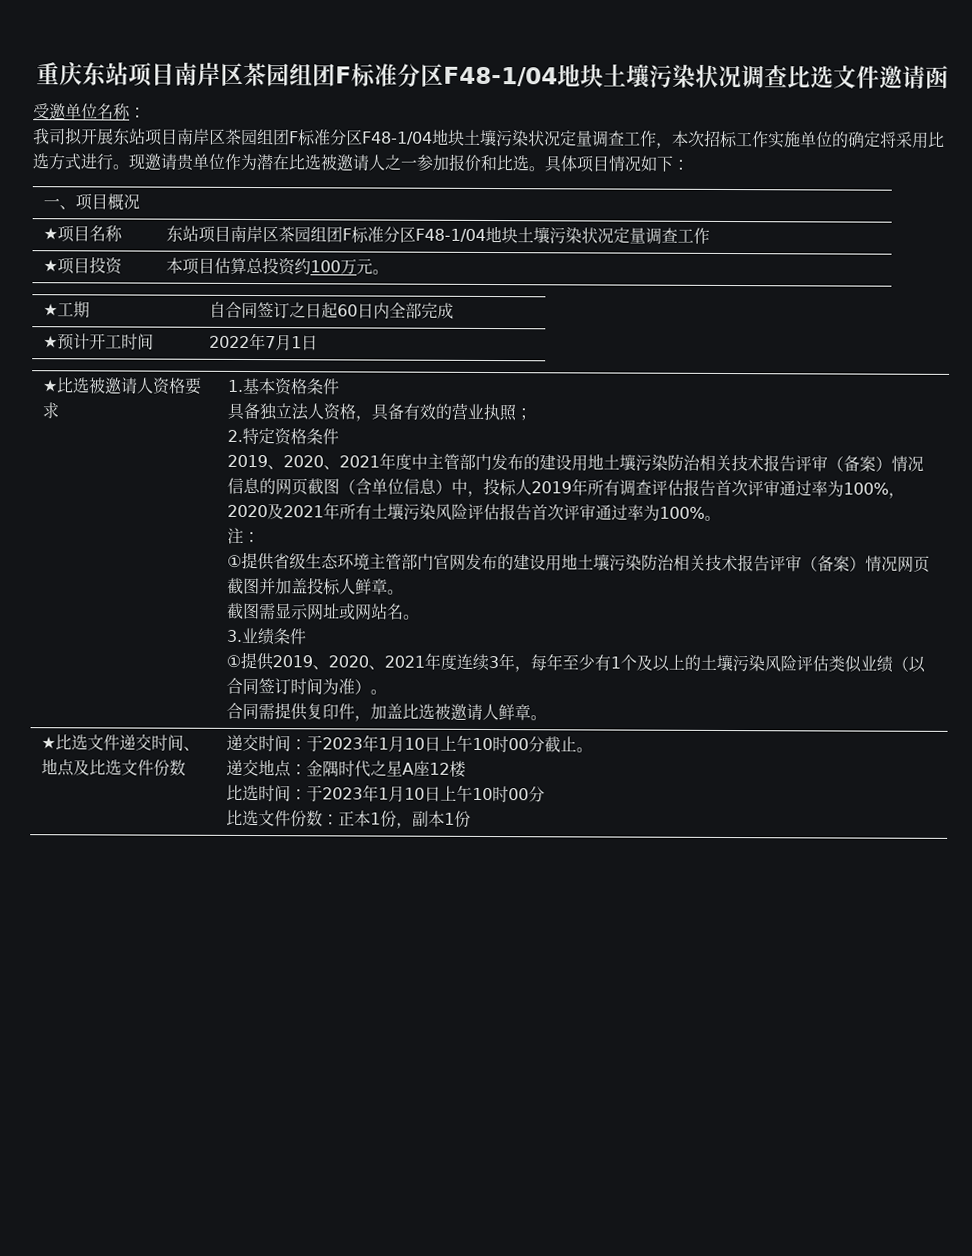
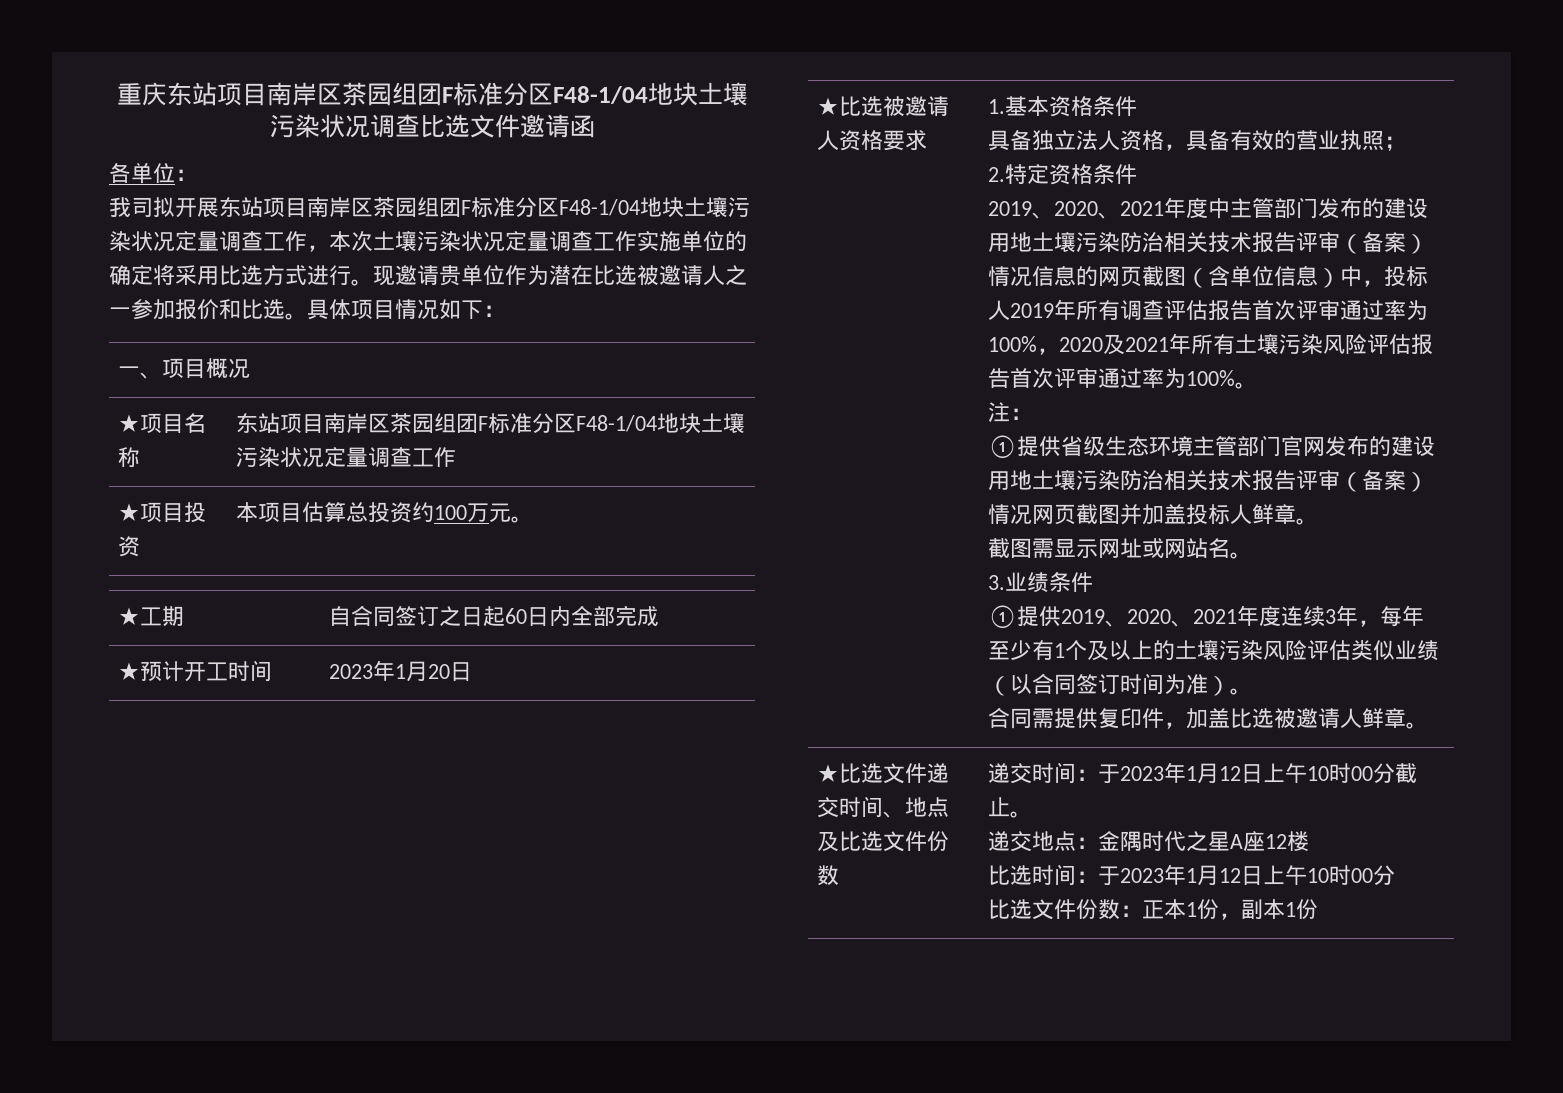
- 受邀单位名称：
+ 各单位：
- 我司拟开展东站项目南岸区茶园组团F标准分区F48-1/04地块土壤污染状况定量调查工作，本次招标工作实施单位的确定将采用比选方式进行。
+ 我司拟开展东站项目南岸区茶园组团F标准分区F48-1/04地块土壤污染状况定量调查工作，本次土壤污染状况定量调查工作实施单位的确定将采用比选方式进行。
- ★预计开工时间 | 2022年7月1日
+ ★预计开工时间 | 2023年1月20日
- 递交时间：于2023年1月10日上午10时00分截止。
+ 递交时间：于2023年1月12日上午10时00分截止。
- 比选时间：于2023年1月10日上午10时00分
+ 比选时间：于2023年1月12日上午10时00分

